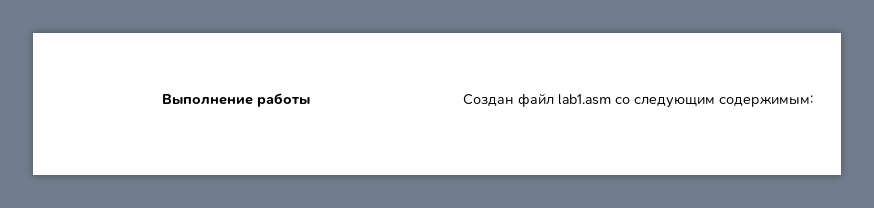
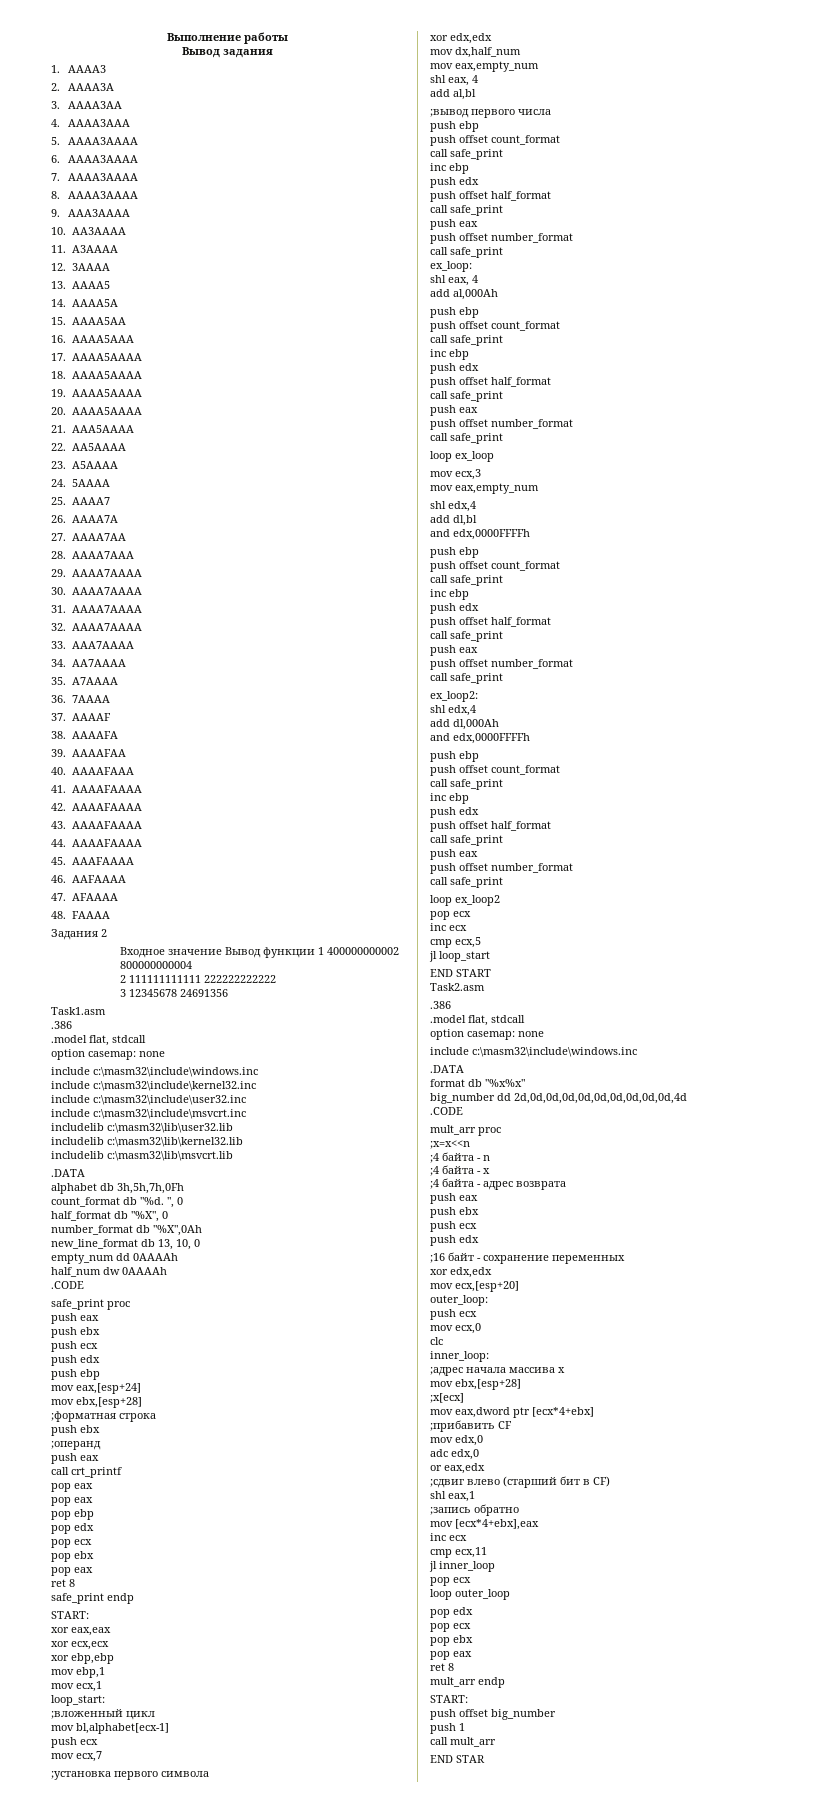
- Создан файл lab1.asm со следующим содержимым:
+ Вывод задания
+ 1. AAAA3
+ 2. AAAA3A
+ 3. AAAA3AA
+ 4. AAAA3AAA
+ 5. AAAA3AAAA
+ 6. AAAA3AAAA
+ 7. AAAA3AAAA
+ 8. AAAA3AAAA
+ 9. AAA3AAAA
+ 10. AA3AAAA
+ 11. A3AAAA
+ 12. 3AAAA
+ 13. AAAA5
+ 14. AAAA5A
+ 15. AAAA5AA
+ 16. AAAA5AAA
+ 17. AAAA5AAAA
+ 18. AAAA5AAAA
+ 19. AAAA5AAAA
+ 20. AAAA5AAAA
+ 21. AAA5AAAA
+ 22. AA5AAAA
+ 23. A5AAAA
+ 24. 5AAAA
+ 25. AAAA7
+ 26. AAAA7A
+ 27. AAAA7AA
+ 28. AAAA7AAA
+ 29. AAAA7AAAA
+ 30. AAAA7AAAA
+ 31. AAAA7AAAA
+ 32. AAAA7AAAA
+ 33. AAA7AAAA
+ 34. AA7AAAA
+ 35. A7AAAA
+ 36. 7AAAA
+ 37. AAAAF
+ 38. AAAAFA
+ 39. AAAAFAA
+ 40. AAAAFAAA
+ 41. AAAAFAAAA
+ 42. AAAAFAAAA
+ 43. AAAAFAAAA
+ 44. AAAAFAAAA
+ 45. AAAFAAAA
+ 46. AAFAAAA
+ 47. AFAAAA
+ 48. FAAAA
+ Задания 2
+ Входное значение Вывод функции 1 400000000002 800000000004
+ 2 111111111111 222222222222
+ 3 12345678 24691356
+ Task1.asm
+ .386
+ .model flat, stdcall
+ option casemap: none
+ include c:\masm32\include\windows.inc
+ include c:\masm32\include\kernel32.inc
+ include c:\masm32\include\user32.inc
+ include c:\masm32\include\msvcrt.inc
+ includelib c:\masm32\lib\user32.lib
+ includelib c:\masm32\lib\kernel32.lib
+ includelib c:\masm32\lib\msvcrt.lib
+ .DATA
+ alphabet db 3h,5h,7h,0Fh
+ count_format db "%d. ", 0
+ half_format db "%X", 0
+ number_format db "%X",0Ah
+ new_line_format db 13, 10, 0
+ empty_num dd 0AAAAh
+ half_num dw 0AAAAh
+ .CODE
+ safe_print proc
+ push eax
+ push ebx
+ push ecx
+ push edx
+ push ebp
+ mov eax,[esp+24]
+ mov ebx,[esp+28]
+ ;форматная строка
+ push ebx
+ ;операнд
+ push eax
+ call crt_printf
+ pop eax
+ pop eax
+ pop ebp
+ pop edx
+ pop ecx
+ pop ebx
+ pop eax
+ ret 8
+ safe_print endp
+ START:
+ xor eax,eax
+ xor ecx,ecx
+ xor ebp,ebp
+ mov ebp,1
+ mov ecx,1
+ loop_start:
+ ;вложенный цикл
+ mov bl,alphabet[ecx-1]
+ push ecx
+ mov ecx,7
+ ;установка первого символа
+ xor edx,edx
+ mov dx,half_num
+ mov eax,empty_num
+ shl eax, 4
+ add al,bl
+ ;вывод первого числа
+ push ebp
+ push offset count_format
+ call safe_print
+ inc ebp
+ push edx
+ push offset half_format
+ call safe_print
+ push eax
+ push offset number_format
+ call safe_print
+ ex_loop:
+ shl eax, 4
+ add al,000Ah
+ push ebp
+ push offset count_format
+ call safe_print
+ inc ebp
+ push edx
+ push offset half_format
+ call safe_print
+ push eax
+ push offset number_format
+ call safe_print
+ loop ex_loop
+ mov ecx,3
+ mov eax,empty_num
+ shl edx,4
+ add dl,bl
+ and edx,0000FFFFh
+ push ebp
+ push offset count_format
+ call safe_print
+ inc ebp
+ push edx
+ push offset half_format
+ call safe_print
+ push eax
+ push offset number_format
+ call safe_print
+ ex_loop2:
+ shl edx,4
+ add dl,000Ah
+ and edx,0000FFFFh
+ push ebp
+ push offset count_format
+ call safe_print
+ inc ebp
+ push edx
+ push offset half_format
+ call safe_print
+ push eax
+ push offset number_format
+ call safe_print
+ loop ex_loop2
+ pop ecx
+ inc ecx
+ cmp ecx,5
+ jl loop_start
+ END START
+ Task2.asm
+ .386
+ .model flat, stdcall
+ option casemap: none
+ include c:\masm32\include\windows.inc
+ .DATA
+ format db "%x%x"
+ big_number dd 2d,0d,0d,0d,0d,0d,0d,0d,0d,0d,4d
+ .CODE
+ mult_arr proc
+ ;x=x<<n
+ ;4 байта - n
+ ;4 байта - x
+ ;4 байта - адрес возврата
+ push eax
+ push ebx
+ push ecx
+ push edx
+ ;16 байт - сохранение переменных
+ xor edx,edx
+ mov ecx,[esp+20]
+ outer_loop:
+ push ecx
+ mov ecx,0
+ clc
+ inner_loop:
+ ;адрес начала массива x
+ mov ebx,[esp+28]
+ ;x[ecx]
+ mov eax,dword ptr [ecx*4+ebx]
+ ;прибавить CF
+ mov edx,0
+ adc edx,0
+ or eax,edx
+ ;сдвиг влево (старший бит в CF)
+ shl eax,1
+ ;запись обратно
+ mov [ecx*4+ebx],eax
+ inc ecx
+ cmp ecx,11
+ jl inner_loop
+ pop ecx
+ loop outer_loop
+ pop edx
+ pop ecx
+ pop ebx
+ pop eax
+ ret 8
+ mult_arr endp
+ START:
+ push offset big_number
+ push 1
+ call mult_arr
+ END STAR

